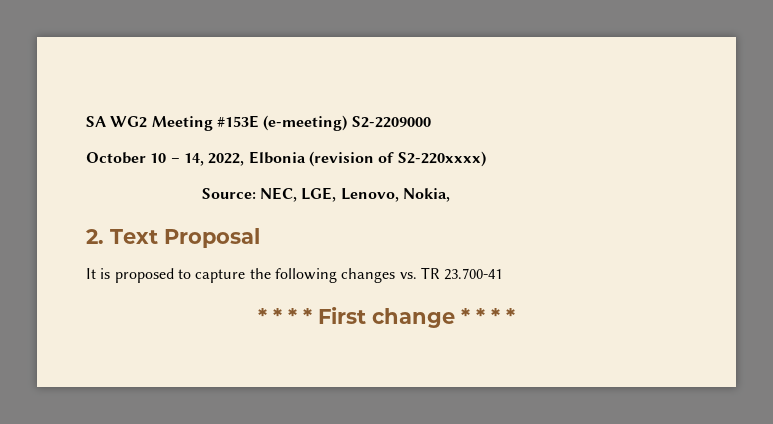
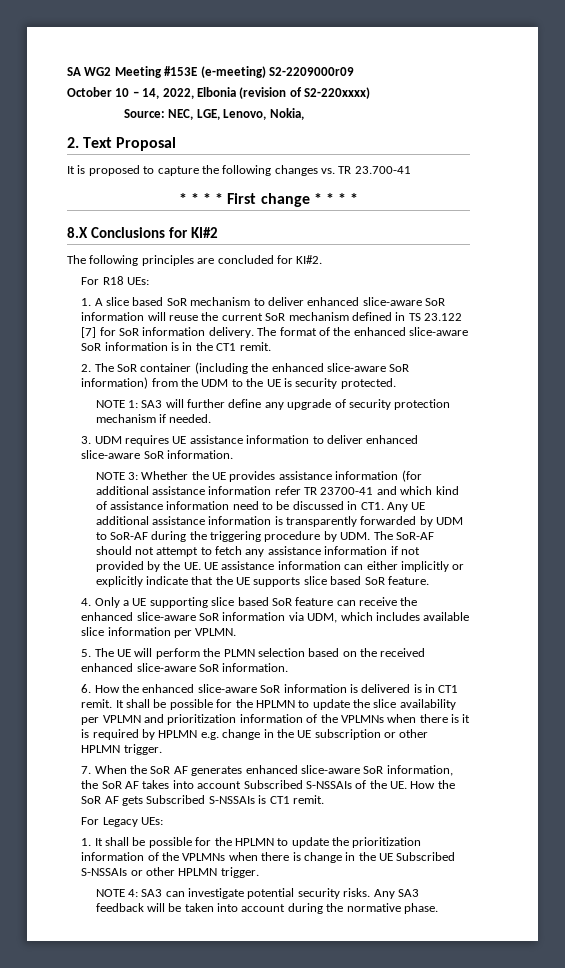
- SA WG2 Meeting #153E (e-meeting) S2-2209000
+ SA WG2 Meeting #153E (e-meeting) S2-2209000r09
+ 8.X Conclusions for KI#2
+ The following principles are concluded for KI#2.
+ For R18 UEs:
+ 1. A slice based SoR mechanism to deliver enhanced slice-aware SoR information will reuse the current SoR mechanism defined in TS 23.122 [7] for SoR information delivery. The format of the enhanced slice-aware SoR information is in the CT1 remit.
+ 2. The SoR container (including the enhanced slice-aware SoR information) from the UDM to the UE is security protected.
+ NOTE 1: SA3 will further define any upgrade of security protection mechanism if needed.
+ 3. UDM requires UE assistance information to deliver enhanced slice-aware SoR information.
+ NOTE 3: Whether the UE provides assistance information (for additional assistance information refer TR 23700-41 and which kind of assistance information need to be discussed in CT1. Any UE additional assistance information is transparently forwarded by UDM to SoR-AF during the triggering procedure by UDM. The SoR-AF should not attempt to fetch any assistance information if not provided by the UE. UE assistance information can either implicitly or explicitly indicate that the UE supports slice based SoR feature.
+ 4. Only a UE supporting slice based SoR feature can receive the enhanced slice-aware SoR information via UDM, which includes available slice information per VPLMN.
+ 5. The UE will perform the PLMN selection based on the received enhanced slice-aware SoR information.
+ 6. How the enhanced slice-aware SoR information is delivered is in CT1 remit. It shall be possible for the HPLMN to update the slice availability per VPLMN and prioritization information of the VPLMNs when there is it is required by HPLMN e.g. change in the UE subscription or other HPLMN trigger.
+ 7. When the SoR AF generates enhanced slice-aware SoR information, the SoR AF takes into account Subscribed S-NSSAIs of the UE. How the SoR AF gets Subscribed S-NSSAIs is CT1 remit.
+ For Legacy UEs:
+ 1. It shall be possible for the HPLMN to update the prioritization information of the VPLMNs when there is change in the UE Subscribed S-NSSAIs or other HPLMN trigger.
+ NOTE 4: SA3 can investigate potential security risks. Any SA3 feedback will be taken into account during the normative phase.

